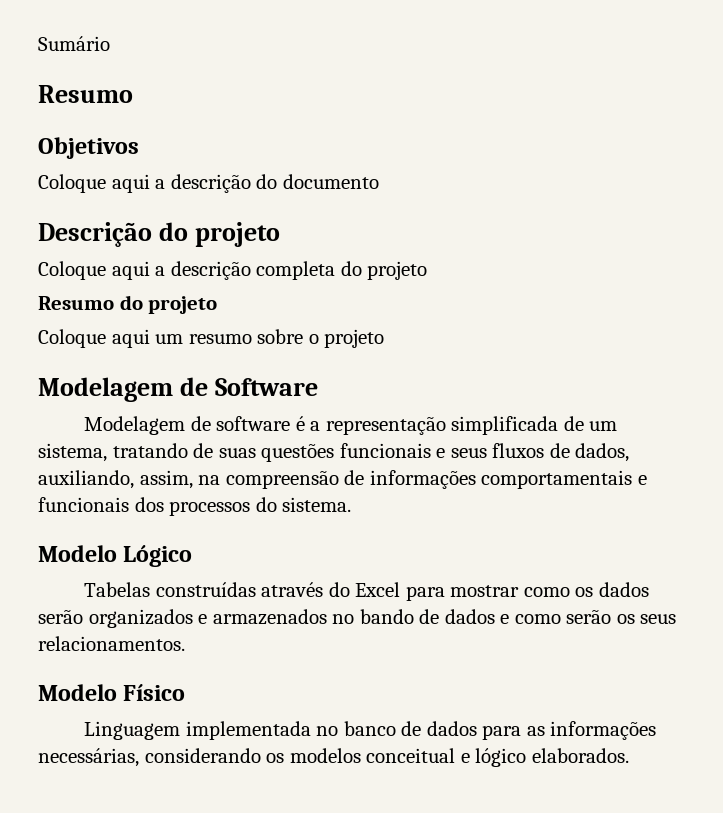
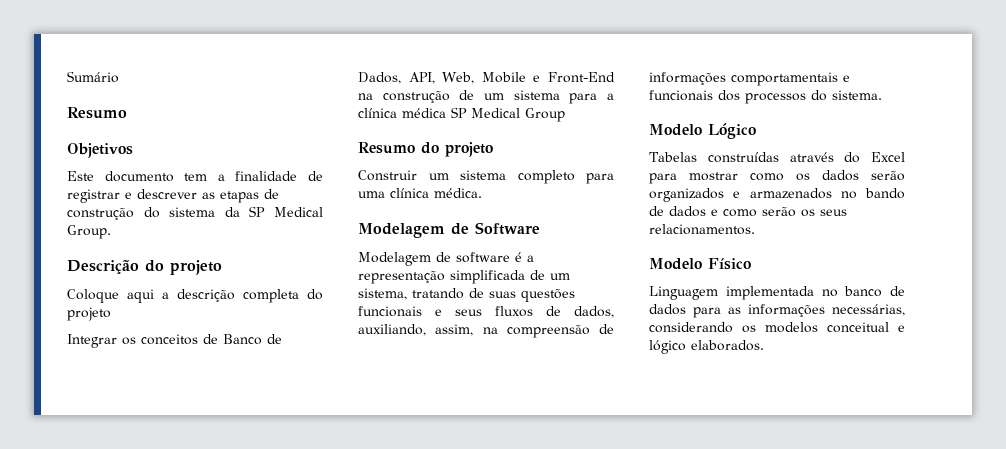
- Coloque aqui a descrição do documento
+ Este documento tem a finalidade de registrar e descrever as etapas de construção do sistema da SP Medical Group.
+ Integrar os conceitos de Banco de Dados, API, Web, Mobile e Front-End na construção de um sistema para a clínica médica SP Medical Group
  Resumo do projeto
- Coloque aqui um resumo sobre o projeto
+ Construir um sistema completo para uma clínica médica.

